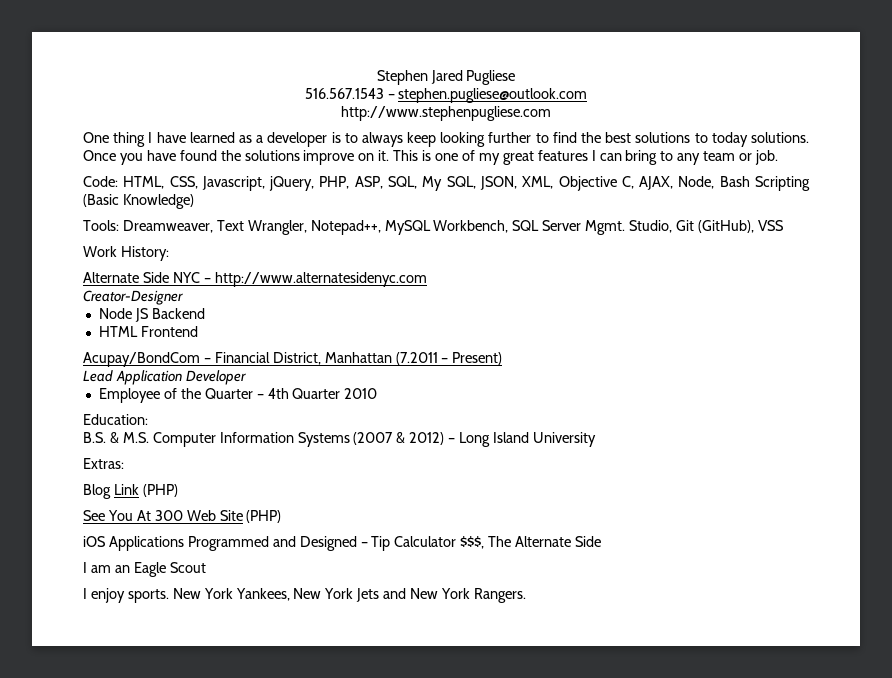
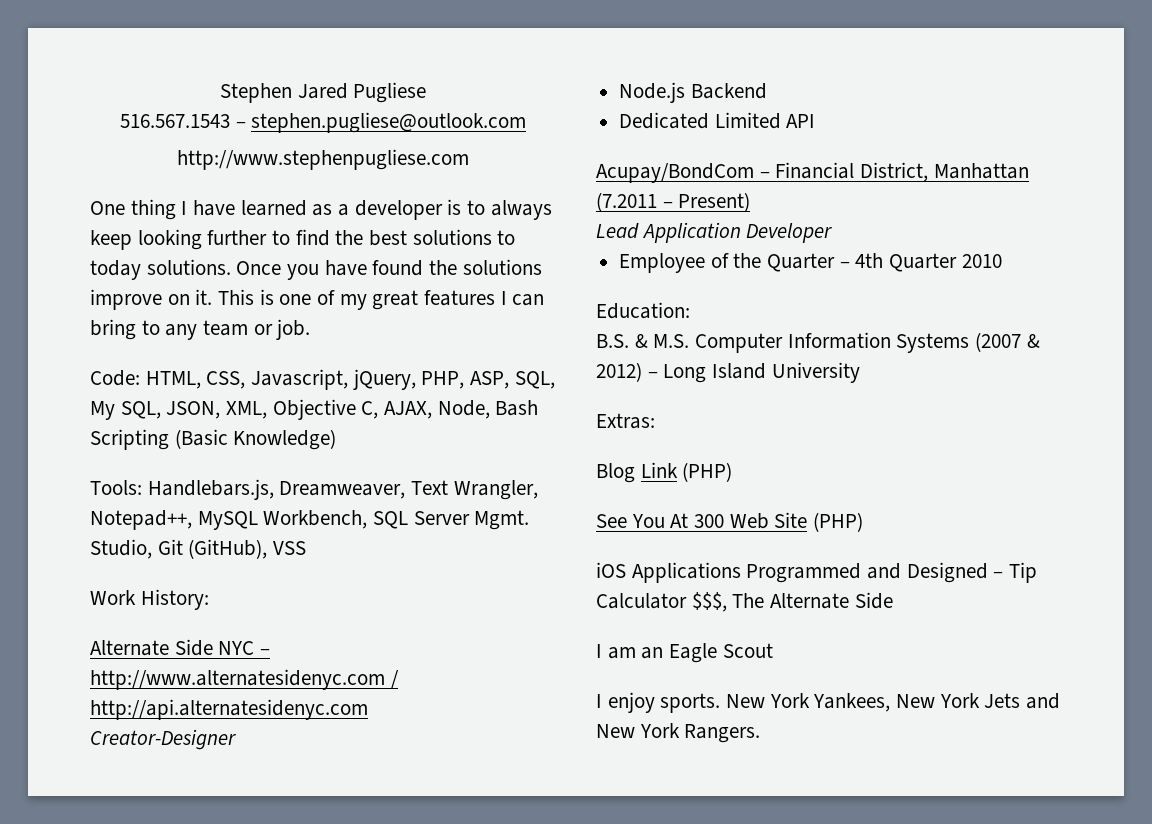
- Tools: Dreamweaver, Text Wrangler, Notepad++, MySQL Workbench, SQL Server Mgmt.
+ Tools: Handlebars.js, Dreamweaver, Text Wrangler, Notepad++, MySQL Workbench, SQL Server Mgmt.
- Alternate Side NYC – http://www.alternatesidenyc.com
+ Alternate Side NYC – http://www.alternatesidenyc.com / http://api.alternatesidenyc.com
- Node JS Backend
+ Node.js Backend
- HTML Frontend
+ Dedicated Limited API

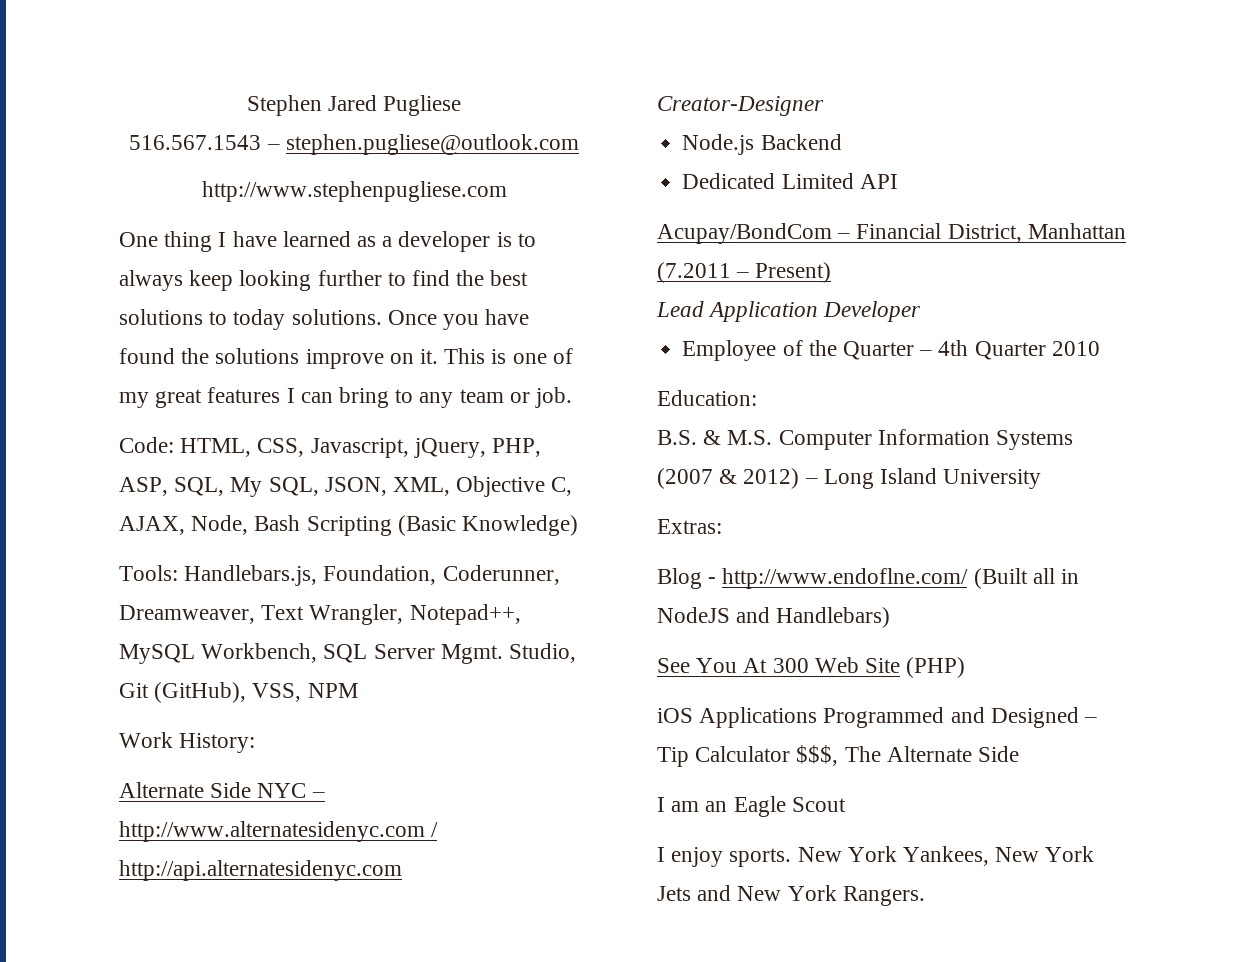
- Tools: Handlebars.js, Dreamweaver, Text Wrangler, Notepad++, MySQL Workbench, SQL Server Mgmt.
+ Tools: Handlebars.js, Foundation, Coderunner, Dreamweaver, Text Wrangler, Notepad++, MySQL Workbench, SQL Server Mgmt.
- Studio, Git (GitHub), VSS
+ Studio, Git (GitHub), VSS, NPM
- Blog Link (PHP)
+ Blog - http://www.endoflne.com/ (Built all in NodeJS and Handlebars)

